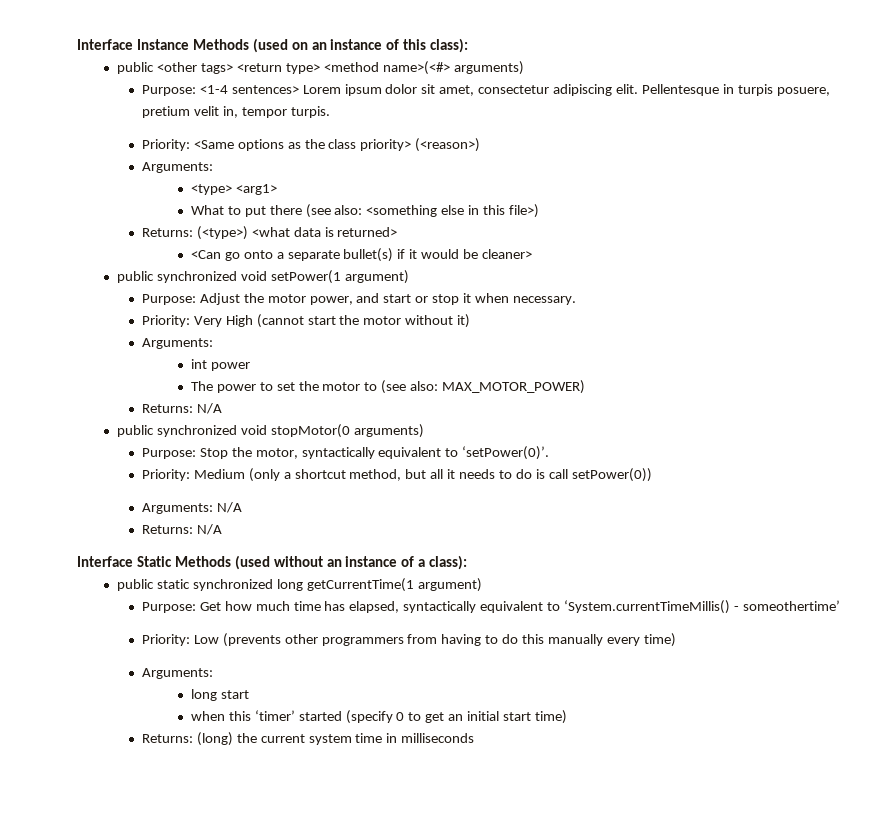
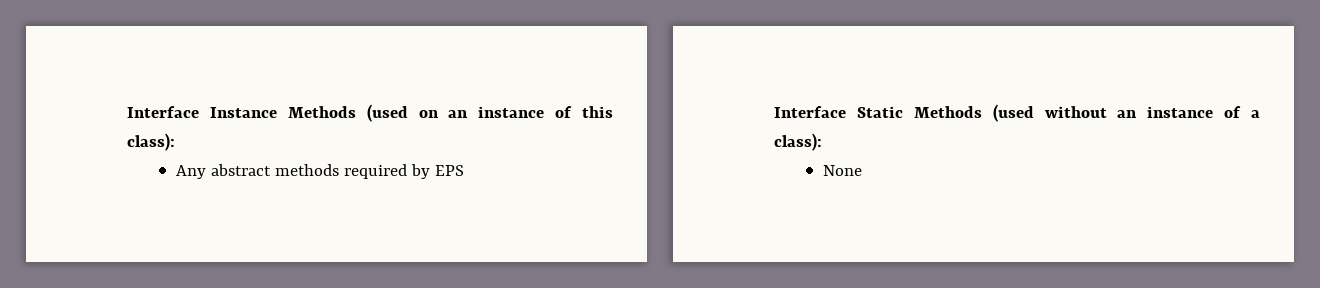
- public <other tags> <return type> <method name>(<#> arguments)
- Purpose: <1-4 sentences> Lorem ipsum dolor sit amet, consectetur adipiscing elit. Pellentesque in turpis posuere, pretium velit in, tempor turpis.
- Priority: <Same options as the class priority> (<reason>)
- Arguments:
- <type> <arg1>
- What to put there (see also: <something else in this file>)
- Returns: (<type>) <what data is returned>
- <Can go onto a separate bullet(s) if it would be cleaner>
- public synchronized void setPower(1 argument)
- Purpose: Adjust the motor power, and start or stop it when necessary.
- Priority: Very High (cannot start the motor without it)
- Arguments:
- int power
- The power to set the motor to (see also: MAX_MOTOR_POWER)
- Returns: N/A
- public synchronized void stopMotor(0 arguments)
- Purpose: Stop the motor, syntactically equivalent to ‘setPower(0)’.
- Priority: Medium (only a shortcut method, but all it needs to do is call setPower(0))
- Arguments: N/A
- Returns: N/A
+ Any abstract methods required by EPS
- public static synchronized long getCurrentTime(1 argument)
- Purpose: Get how much time has elapsed, syntactically equivalent to ‘System.currentTimeMillis() - someothertime’
- Priority: Low (prevents other programmers from having to do this manually every time)
- Arguments:
- long start
- when this ‘timer’ started (specify 0 to get an initial start time)
- Returns: (long) the current system time in milliseconds
+ None

